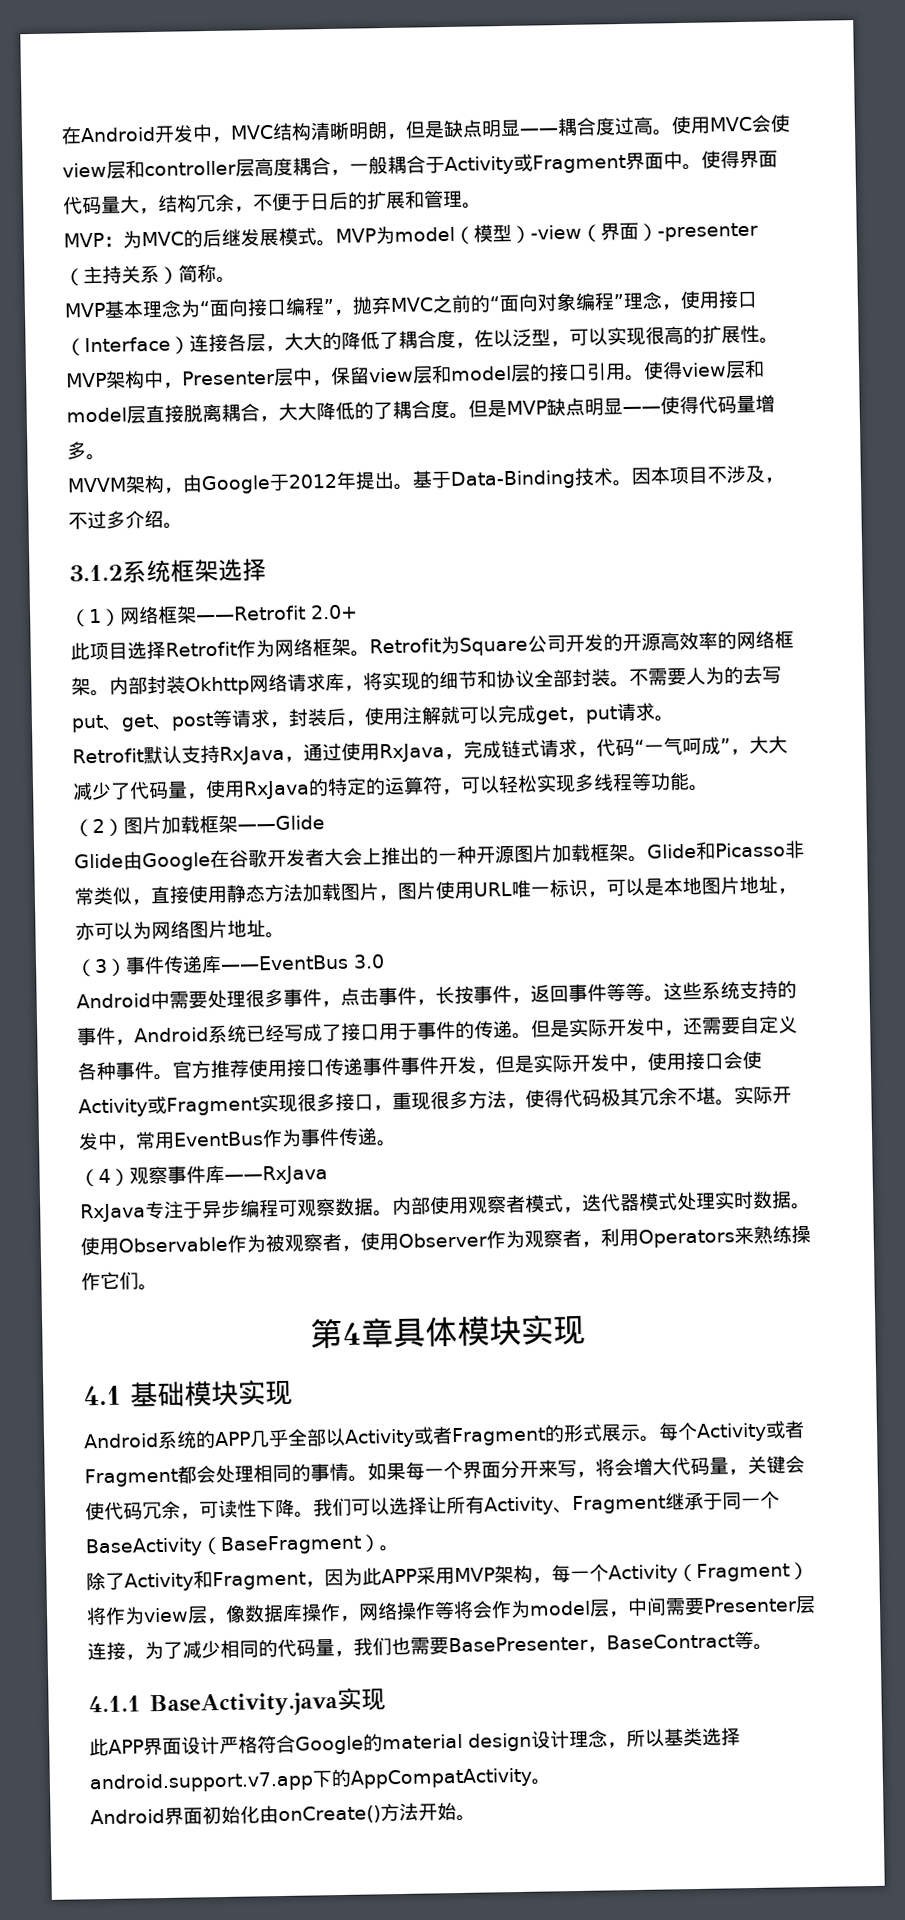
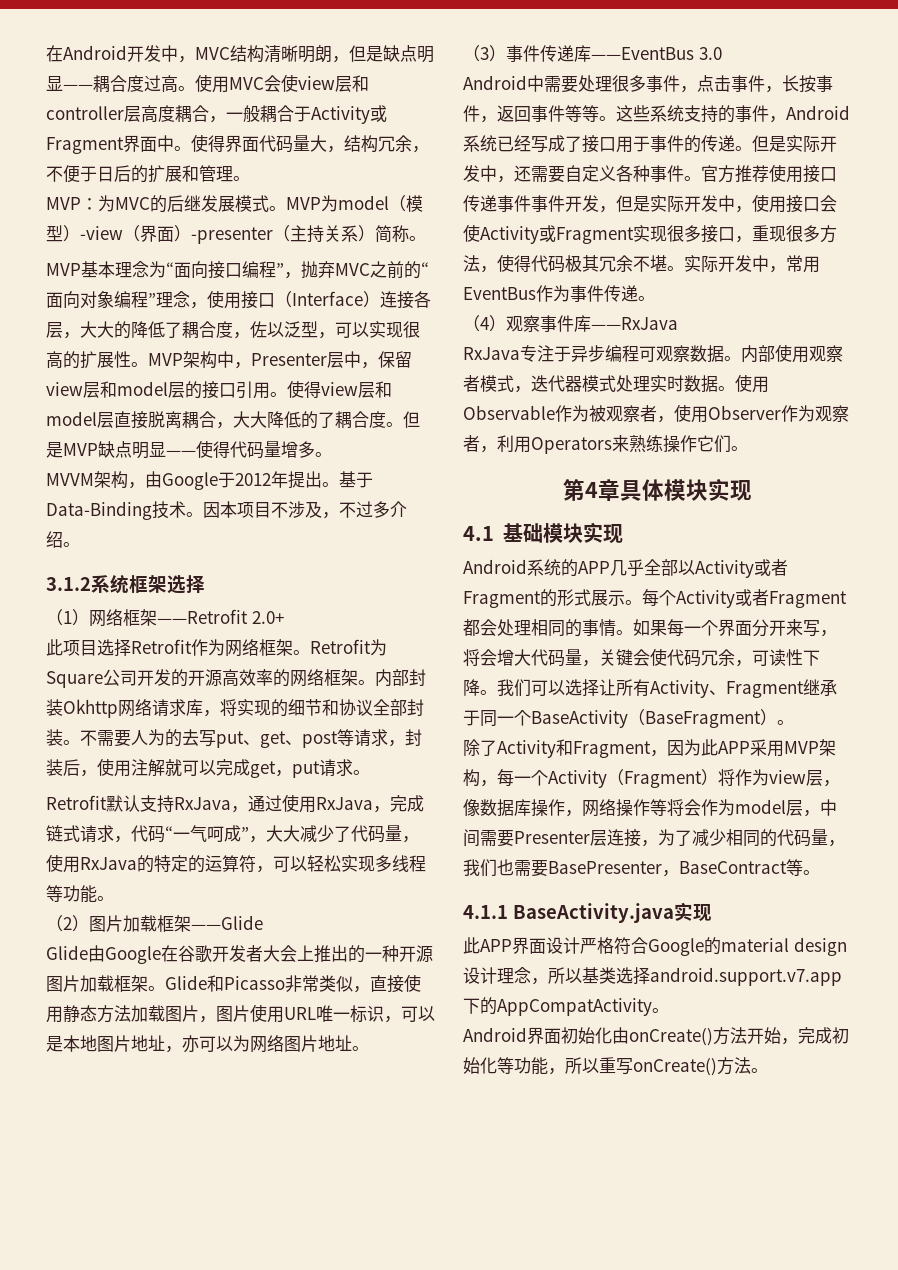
- Android界面初始化由onCreate()方法开始。
+ Android界面初始化由onCreate()方法开始，完成初始化等功能，所以重写onCreate()方法。

